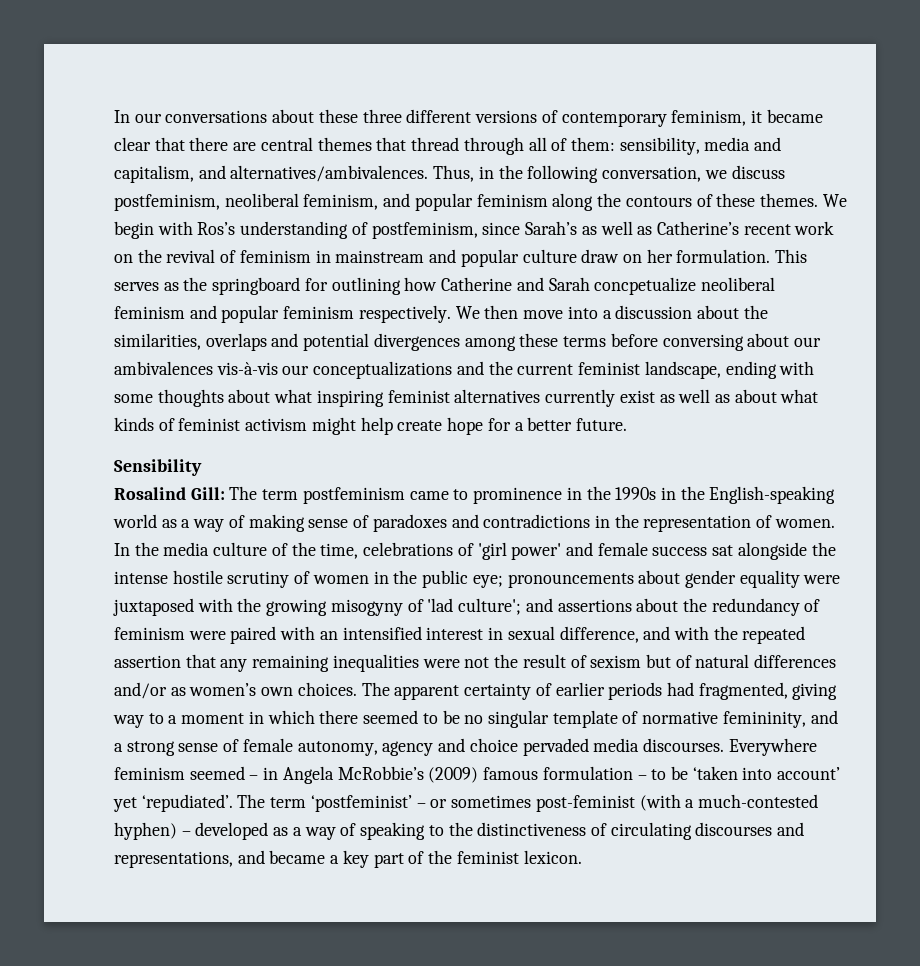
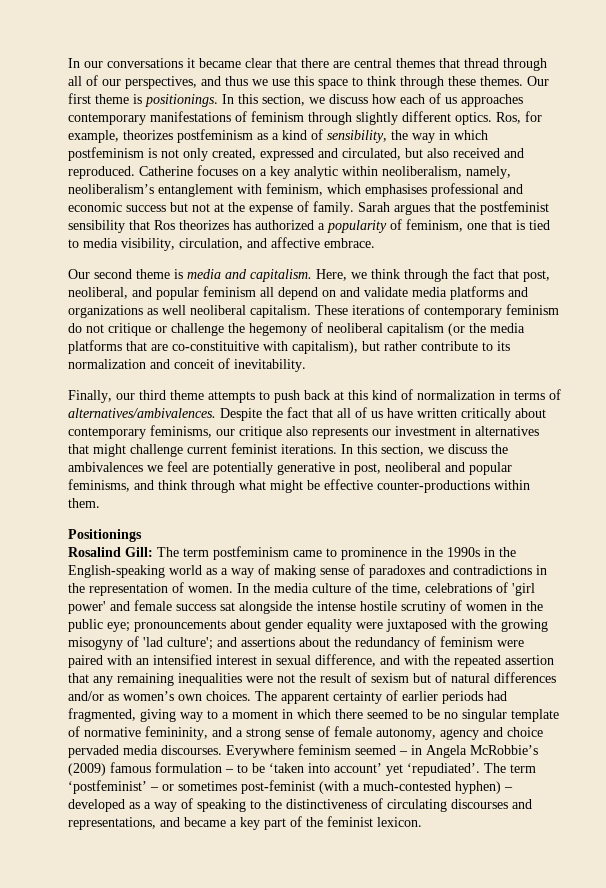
- In our conversations about these three different versions of contemporary feminism, it became clear that there are central themes that thread through all of them: sensibility, media and capitalism, and alternatives/ambivalences. Thus, in the following conversation, we discuss postfeminism, neoliberal feminism, and popular feminism along the contours of these themes. We begin with Ros’s understanding of postfeminism, since Sarah’s as well as Catherine’s recent work on the revival of feminism in mainstream and popular culture draw on her formulation. This serves as the springboard for outlining how Catherine and Sarah concpetualize neoliberal feminism and popular feminism respectively. We then move into a discussion about the similarities, overlaps and potential divergences among these terms before conversing about our ambivalences vis-à-vis our conceptualizations and the current feminist landscape, ending with some thoughts about what inspiring feminist alternatives currently exist as well as about what kinds of feminist activism might help create hope for a better future.
- Sensibility
+ In our conversations it became clear that there are central themes that thread through all of our perspectives, and thus we use this space to think through these themes. Our first theme is positionings. In this section, we discuss how each of us approaches contemporary manifestations of feminism through slightly different optics. Ros, for example, theorizes postfeminism as a kind of sensibility, the way in which postfeminism is not only created, expressed and circulated, but also received and reproduced. Catherine focuses on a key analytic within neoliberalism, namely, neoliberalism’s entanglement with feminism, which emphasises professional and economic success but not at the expense of family. Sarah argues that the postfeminist sensibility that Ros theorizes has authorized a popularity of feminism, one that is tied to media visibility, circulation, and affective embrace.
+ Our second theme is media and capitalism. Here, we think through the fact that post, neoliberal, and popular feminism all depend on and validate media platforms and organizations as well neoliberal capitalism. These iterations of contemporary feminism do not critique or challenge the hegemony of neoliberal capitalism (or the media platforms that are co-constituitive with capitalism), but rather contribute to its normalization and conceit of inevitability.
+ Finally, our third theme attempts to push back at this kind of normalization in terms of alternatives/ambivalences. Despite the fact that all of us have written critically about contemporary feminisms, our critique also represents our investment in alternatives that might challenge current feminist iterations. In this section, we discuss the ambivalences we feel are potentially generative in post, neoliberal and popular feminisms, and think through what might be effective counter-productions within them.
+ Positionings

